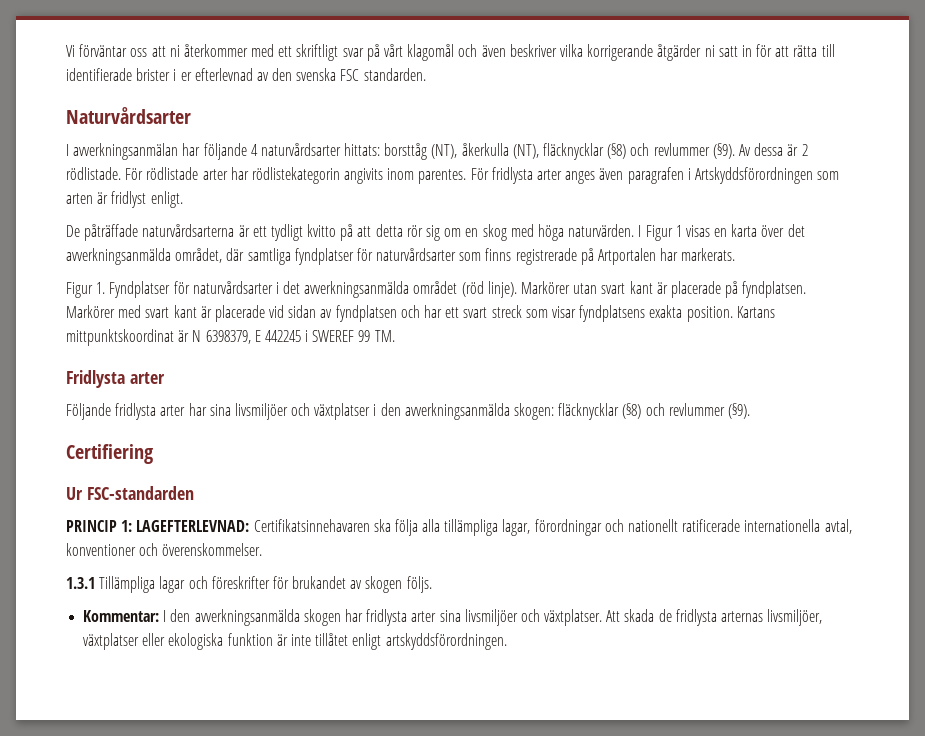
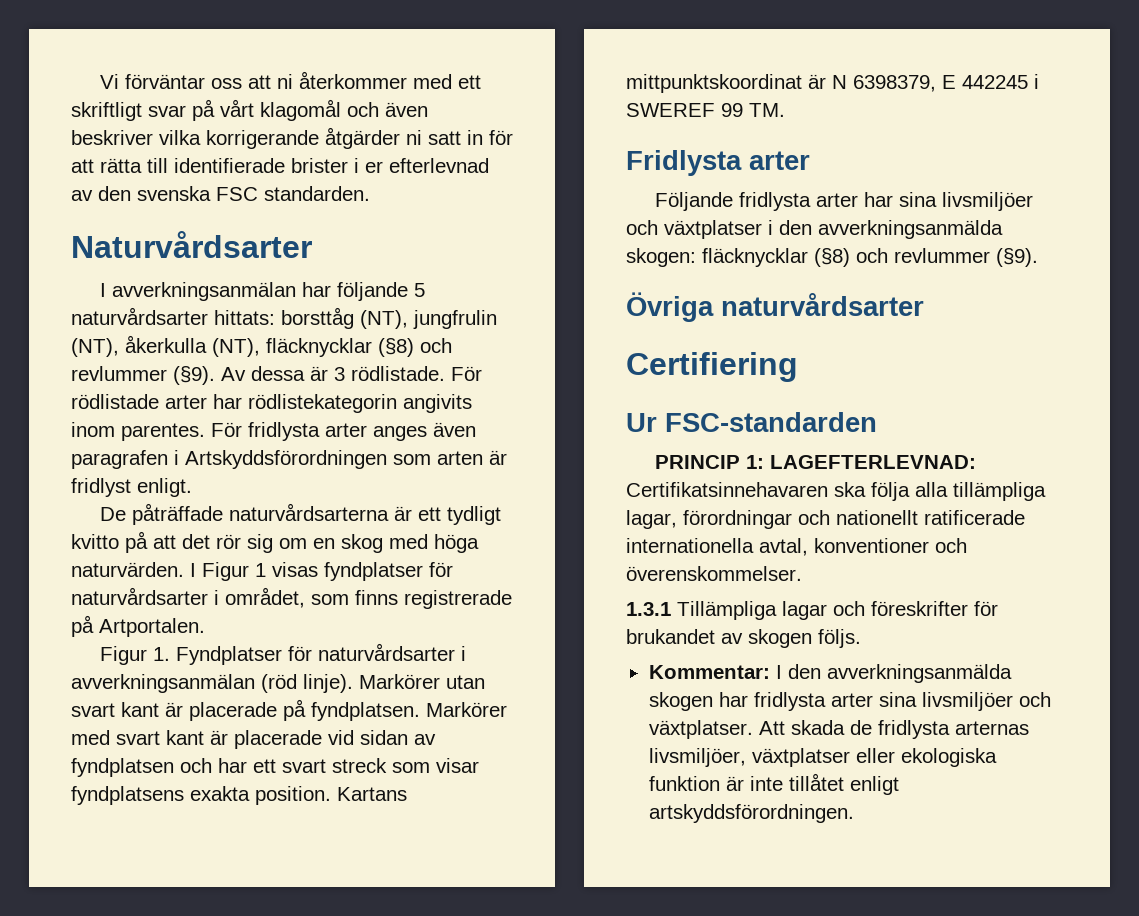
- I avverkningsanmälan har följande 4 naturvårdsarter hittats: borsttåg (NT), åkerkulla (NT), fläcknycklar (§8) och revlummer (§9).
+ I avverkningsanmälan har följande 5 naturvårdsarter hittats: borsttåg (NT), jungfrulin (NT), åkerkulla (NT), fläcknycklar (§8) och revlummer (§9).
- Av dessa är 2 rödlistade.
+ Av dessa är 3 rödlistade.
- De påträffade naturvårdsarterna är ett tydligt kvitto på att detta rör sig om en skog med höga naturvärden.
+ De påträffade naturvårdsarterna är ett tydligt kvitto på att det rör sig om en skog med höga naturvärden.
- I Figur 1 visas en karta över det avverkningsanmälda området, där samtliga fyndplatser för naturvårdsarter som finns registrerade på Artportalen har markerats.
+ I Figur 1 visas fyndplatser för naturvårdsarter i området, som finns registrerade på Artportalen.
- Figur 1. Fyndplatser för naturvårdsarter i det avverkningsanmälda området (röd linje).
+ Figur 1. Fyndplatser för naturvårdsarter i avverkningsanmälan (röd linje).
+ Övriga naturvårdsarter

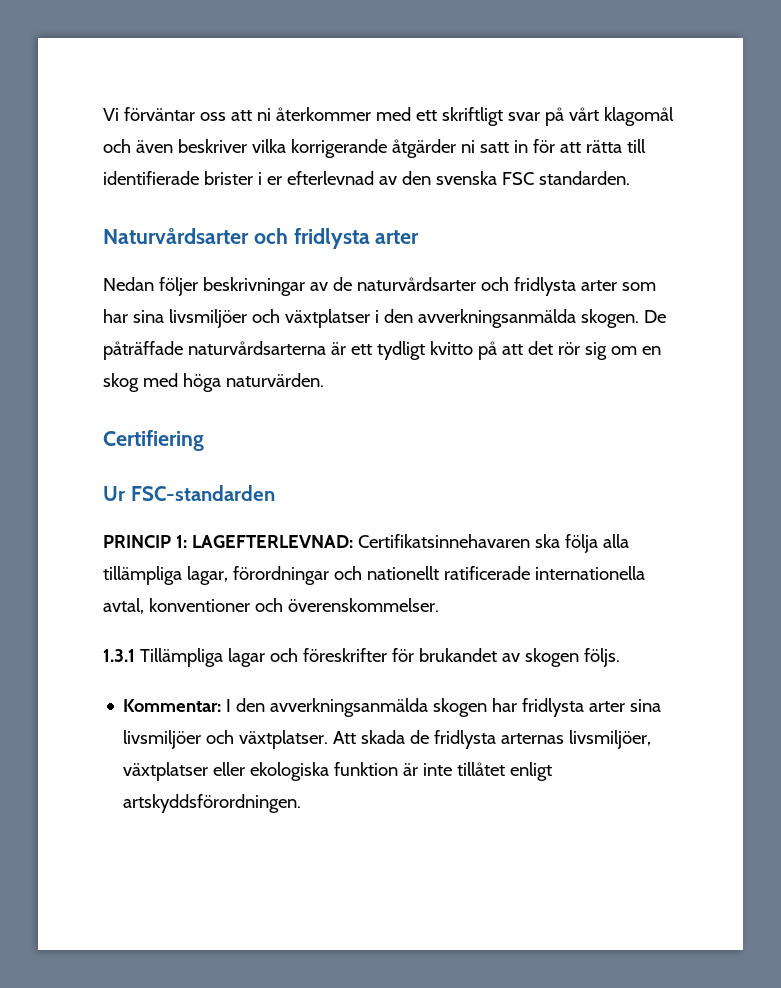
- Naturvårdsarter
- I avverkningsanmälan har följande 5 naturvårdsarter hittats: borsttåg (NT), jungfrulin (NT), åkerkulla (NT), fläcknycklar (§8) och revlummer (§9). Av dessa är 3 rödlistade. För rödlistade arter har rödlistekategorin angivits inom parentes. För fridlysta arter anges även paragrafen i Artskyddsförordningen som arten är fridlyst enligt.
- De påträffade naturvårdsarterna är ett tydligt kvitto på att det rör sig om en skog med höga naturvärden. I Figur 1 visas fyndplatser för naturvårdsarter i området, som finns registrerade på Artportalen.
- Figur 1. Fyndplatser för naturvårdsarter i avverkningsanmälan (röd linje). Markörer utan svart kant är placerade på fyndplatsen. Markörer med svart kant är placerade vid sidan av fyndplatsen och har ett svart streck som visar fyndplatsens exakta position. Kartans mittpunktskoordinat är N 6398379, E 442245 i SWEREF 99 TM.
- Fridlysta arter
- Följande fridlysta arter har sina livsmiljöer och växtplatser i den avverkningsanmälda skogen: fläcknycklar (§8) och revlummer (§9).
- Övriga naturvårdsarter
+ Naturvårdsarter och fridlysta arter
+ Nedan följer beskrivningar av de naturvårdsarter och fridlysta arter som har sina livsmiljöer och växtplatser i den avverkningsanmälda skogen. De påträffade naturvårdsarterna är ett tydligt kvitto på att det rör sig om en skog med höga naturvärden.

